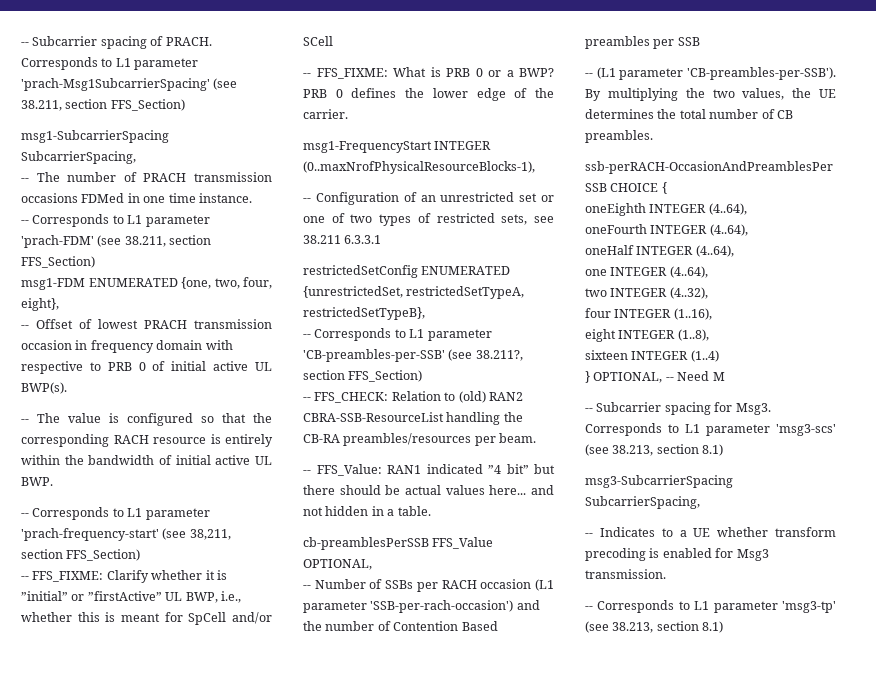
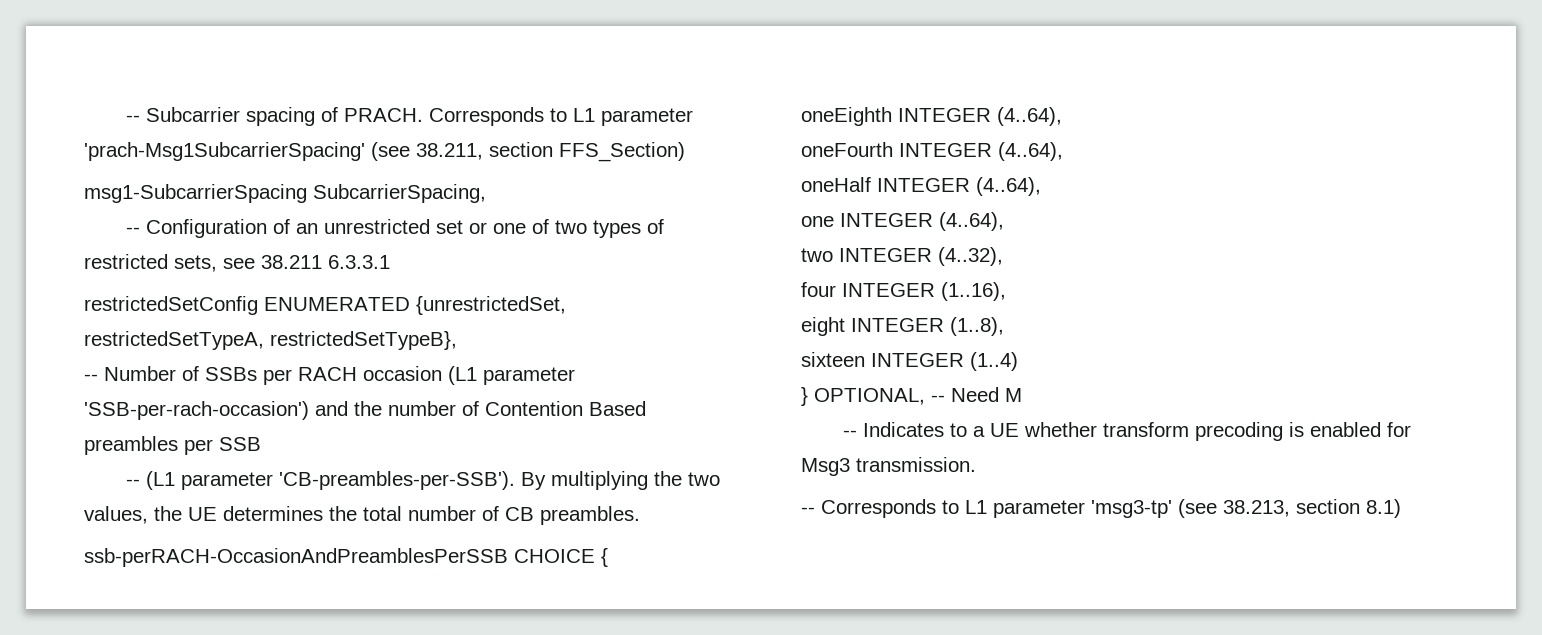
- -- The number of PRACH transmission occasions FDMed in one time instance.
- -- Corresponds to L1 parameter 'prach-FDM' (see 38.211, section FFS_Section)
- msg1-FDM ENUMERATED {one, two, four, eight},
- -- Offset of lowest PRACH transmission occasion in frequency domain with respective to PRB 0 of initial active UL BWP(s).
- -- The value is configured so that the corresponding RACH resource is entirely within the bandwidth of initial active UL BWP.
- -- Corresponds to L1 parameter 'prach-frequency-start' (see 38,211, section FFS_Section)
- -- FFS_FIXME: Clarify whether it is ”initial” or ”firstActive” UL BWP, i.e., whether this is meant for SpCell and/or SCell
- -- FFS_FIXME: What is PRB 0 or a BWP? PRB 0 defines the lower edge of the carrier.
- msg1-FrequencyStart INTEGER (0..maxNrofPhysicalResourceBlocks-1),
- -- Corresponds to L1 parameter 'CB-preambles-per-SSB' (see 38.211?, section FFS_Section)
- -- FFS_CHECK: Relation to (old) RAN2 CBRA-SSB-ResourceList handling the CB-RA preambles/resources per beam.
- -- FFS_Value: RAN1 indicated ”4 bit” but there should be actual values here... and not hidden in a table.
- cb-preamblesPerSSB FFS_Value OPTIONAL,
- -- Subcarrier spacing for Msg3. Corresponds to L1 parameter 'msg3-scs' (see 38.213, section 8.1)
- msg3-SubcarrierSpacing SubcarrierSpacing,

